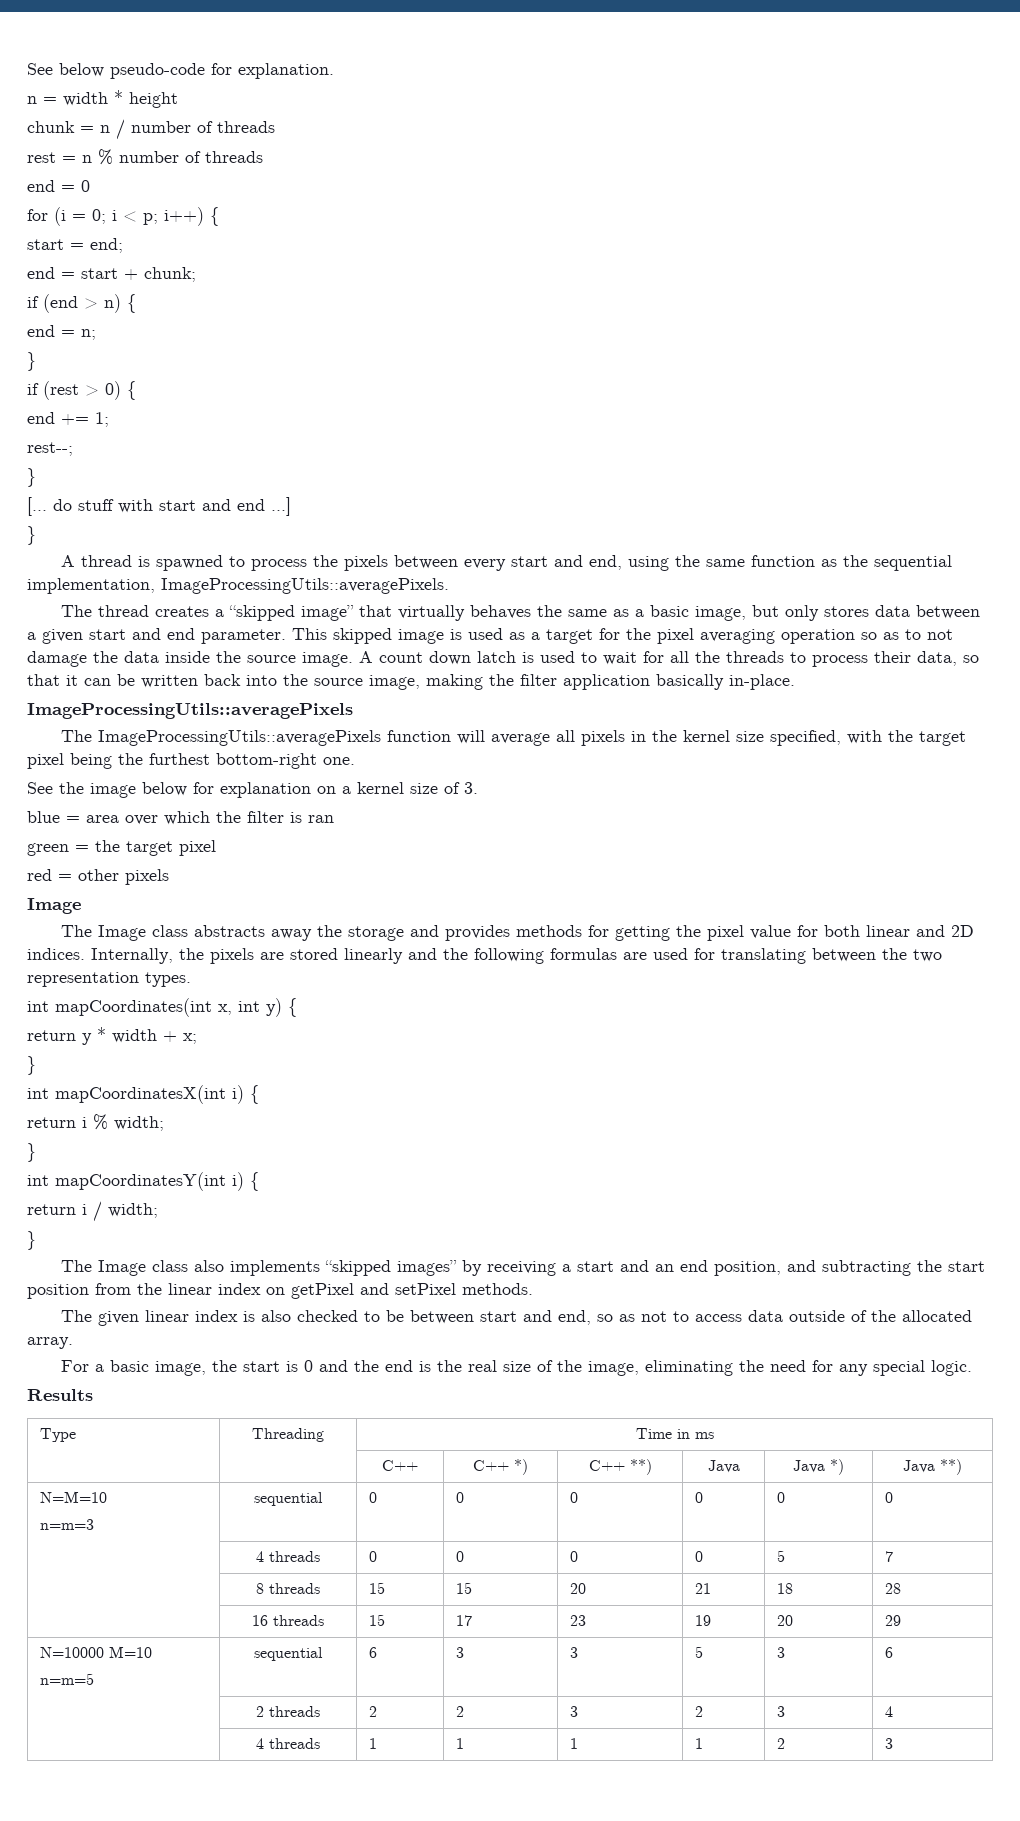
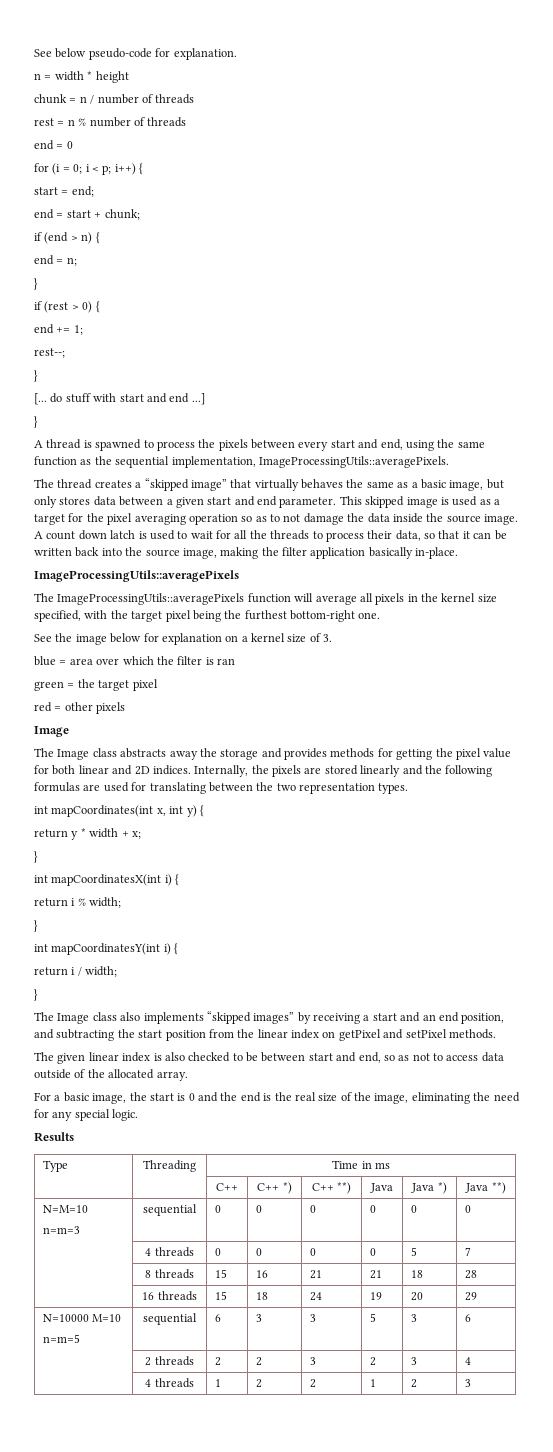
- | 8 threads | 15 | 15 | 20 | 21 | 18 | 28
+ | 8 threads | 15 | 16 | 21 | 21 | 18 | 28
- | 16 threads | 15 | 17 | 23 | 19 | 20 | 29
+ | 16 threads | 15 | 18 | 24 | 19 | 20 | 29
- | 4 threads | 1 | 1 | 1 | 1 | 2 | 3
+ | 4 threads | 1 | 2 | 2 | 1 | 2 | 3

